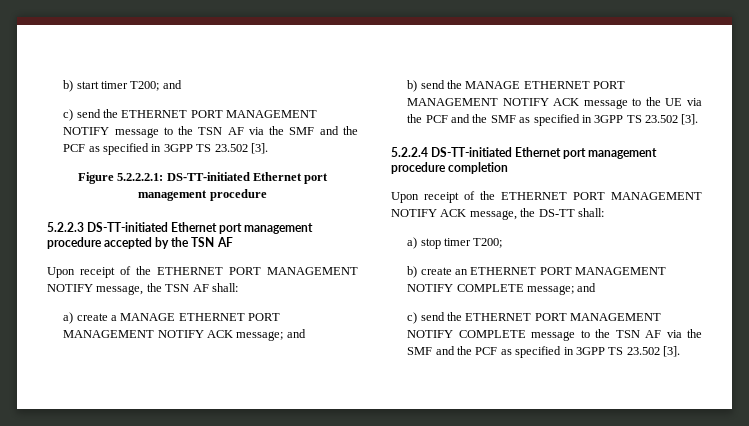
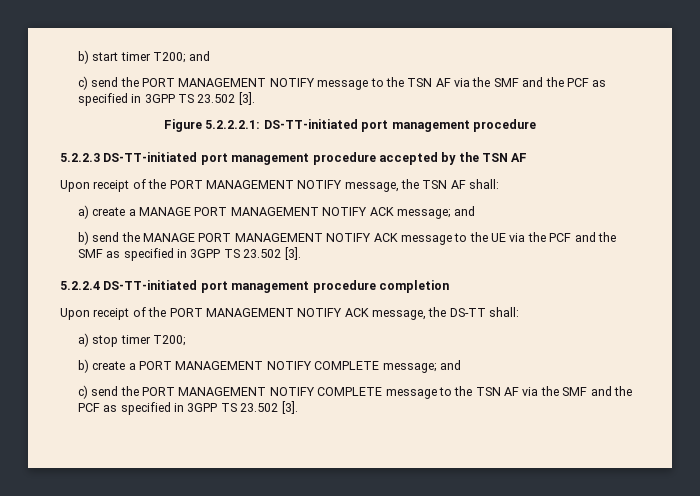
- c) send the ETHERNET PORT MANAGEMENT NOTIFY message to the TSN AF via the SMF and the PCF as specified in 3GPP TS 23.502 [3].
+ c) send the PORT MANAGEMENT NOTIFY message to the TSN AF via the SMF and the PCF as specified in 3GPP TS 23.502 [3].
- Figure 5.2.2.2.1: DS-TT-initiated Ethernet port management procedure
+ Figure 5.2.2.2.1: DS-TT-initiated port management procedure
- 5.2.2.3 DS-TT-initiated Ethernet port management procedure accepted by the TSN AF
+ 5.2.2.3 DS-TT-initiated port management procedure accepted by the TSN AF
- Upon receipt of the ETHERNET PORT MANAGEMENT NOTIFY message, the TSN AF shall:
+ Upon receipt of the PORT MANAGEMENT NOTIFY message, the TSN AF shall:
- a) create a MANAGE ETHERNET PORT MANAGEMENT NOTIFY ACK message; and
+ a) create a MANAGE PORT MANAGEMENT NOTIFY ACK message; and
- b) send the MANAGE ETHERNET PORT MANAGEMENT NOTIFY ACK message to the UE via the PCF and the SMF as specified in 3GPP TS 23.502 [3].
+ b) send the MANAGE PORT MANAGEMENT NOTIFY ACK message to the UE via the PCF and the SMF as specified in 3GPP TS 23.502 [3].
- 5.2.2.4 DS-TT-initiated Ethernet port management procedure completion
+ 5.2.2.4 DS-TT-initiated port management procedure completion
- Upon receipt of the ETHERNET PORT MANAGEMENT NOTIFY ACK message, the DS-TT shall:
+ Upon receipt of the PORT MANAGEMENT NOTIFY ACK message, the DS-TT shall:
- b) create an ETHERNET PORT MANAGEMENT NOTIFY COMPLETE message; and
+ b) create a PORT MANAGEMENT NOTIFY COMPLETE message; and
- c) send the ETHERNET PORT MANAGEMENT NOTIFY COMPLETE message to the TSN AF via the SMF and the PCF as specified in 3GPP TS 23.502 [3].
+ c) send the PORT MANAGEMENT NOTIFY COMPLETE message to the TSN AF via the SMF and the PCF as specified in 3GPP TS 23.502 [3].

